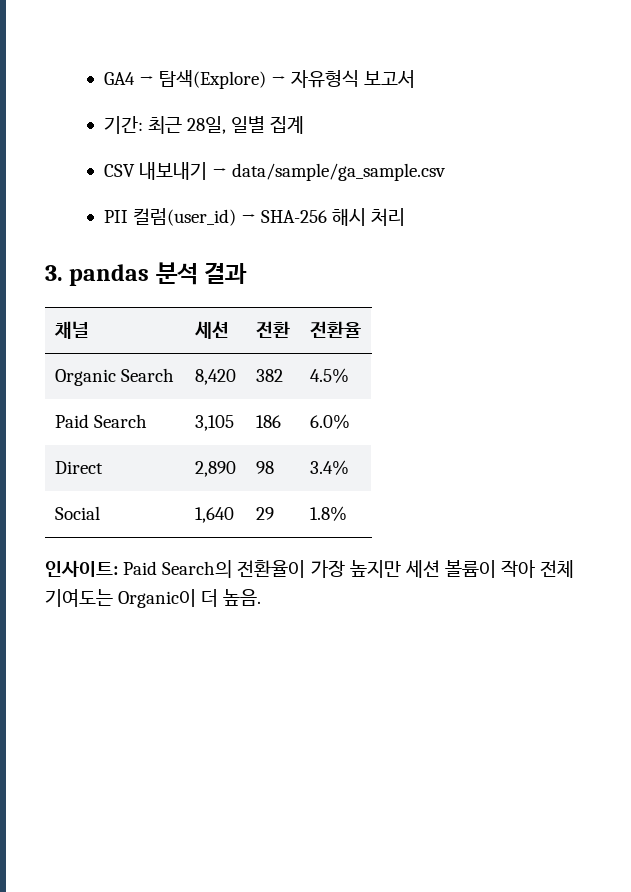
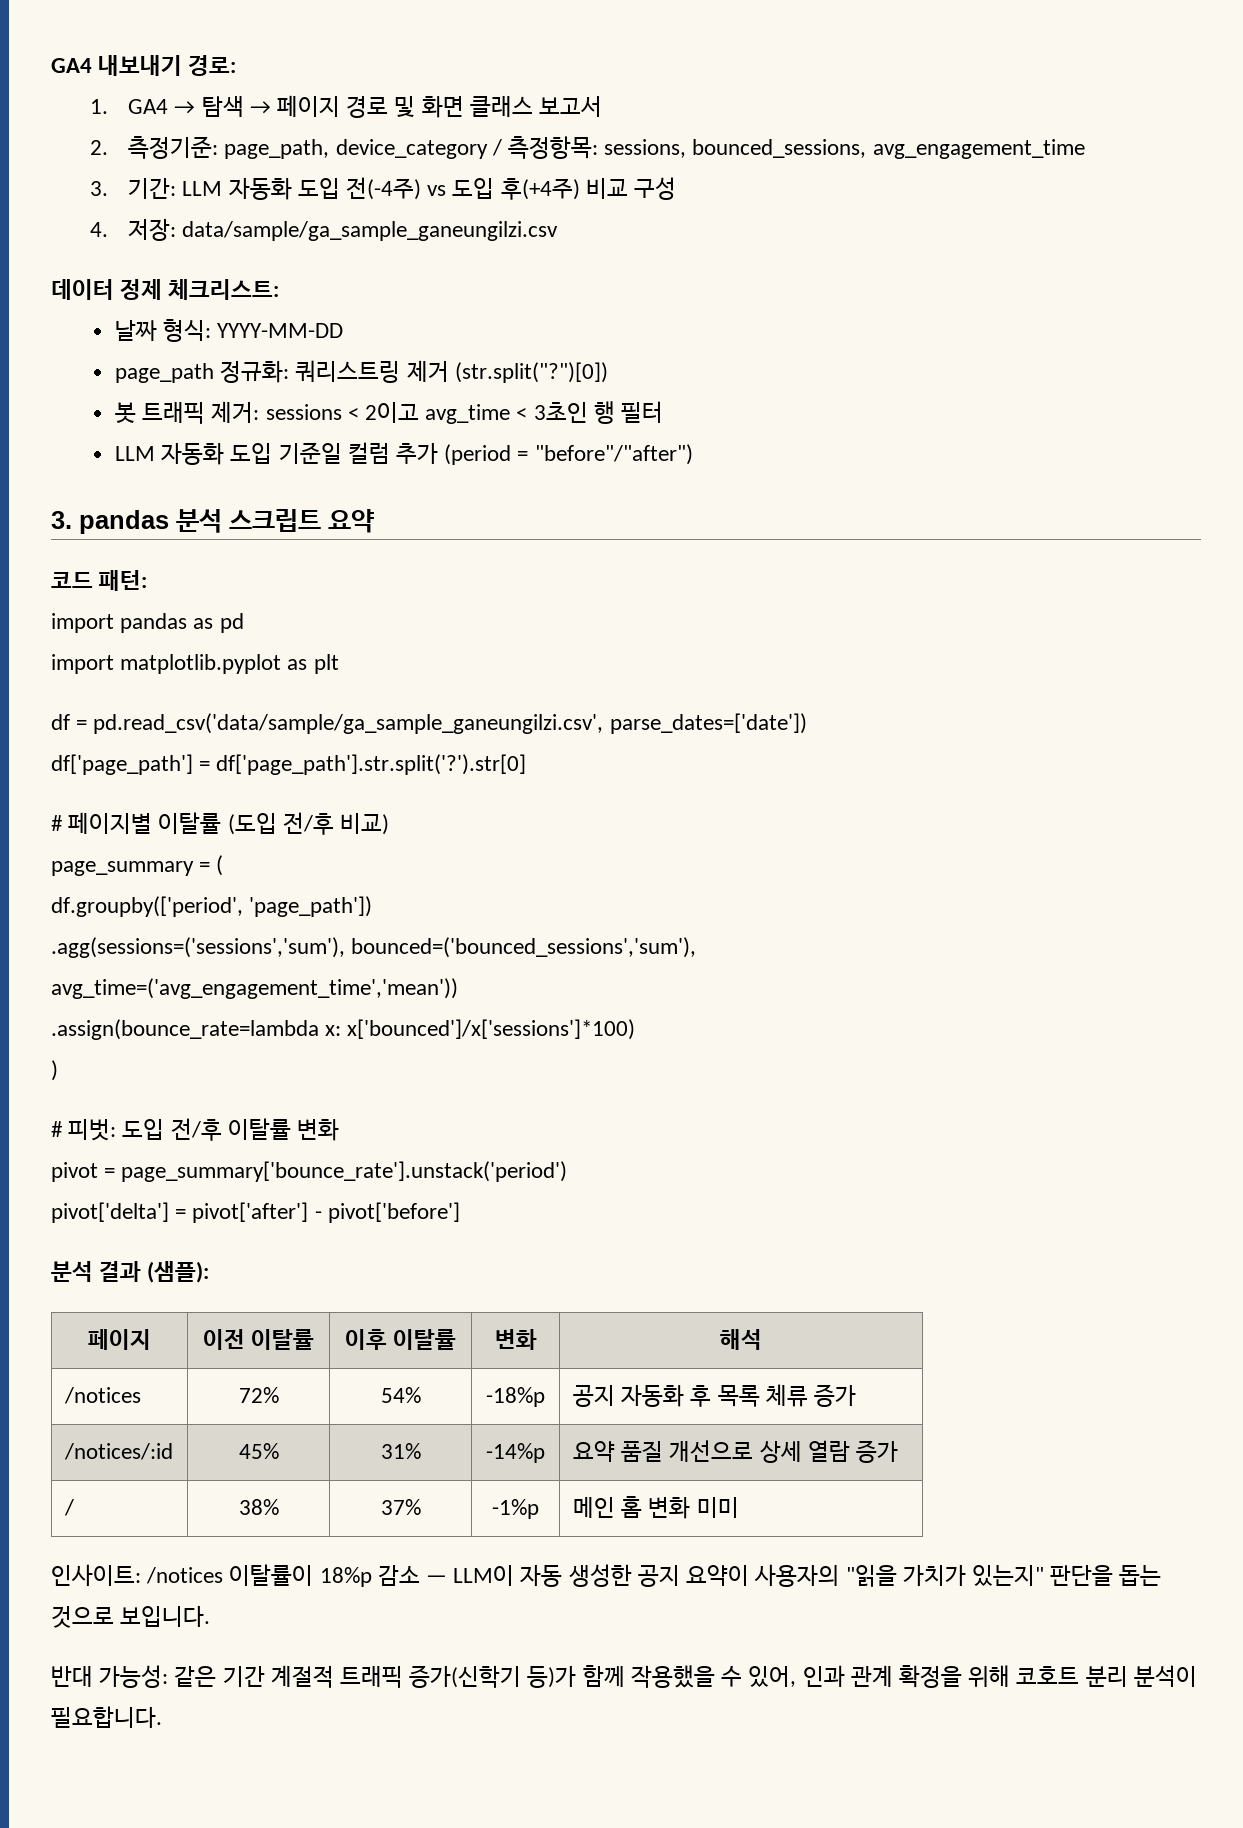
- GA4 → 탐색(Explore) → 자유형식 보고서
- 기간: 최근 28일, 일별 집계
- CSV 내보내기 → data/sample/ga_sample.csv
- PII 컬럼(user_id) → SHA-256 해시 처리
- 3. pandas 분석 결과
- 채널 | 세션 | 전환 | 전환율
- Organic Search | 8,420 | 382 | 4.5%
- Paid Search | 3,105 | 186 | 6.0%
- Direct | 2,890 | 98 | 3.4%
- Social | 1,640 | 29 | 1.8%
- 인사이트: Paid Search의 전환율이 가장 높지만 세션 볼륨이 작아 전체 기여도는 Organic이 더 높음.
+ GA4 내보내기 경로:
+ 1. GA4 → 탐색 → 페이지 경로 및 화면 클래스 보고서
+ 2. 측정기준: page_path, device_category / 측정항목: sessions, bounced_sessions, avg_engagement_time
+ 3. 기간: LLM 자동화 도입 전(-4주) vs 도입 후(+4주) 비교 구성
+ 4. 저장: data/sample/ga_sample_ganeungilzi.csv
+ 데이터 정제 체크리스트:
+ 날짜 형식: YYYY-MM-DD
+ page_path 정규화: 쿼리스트링 제거 (str.split("?")[0])
+ 봇 트래픽 제거: sessions < 2이고 avg_time < 3초인 행 필터
+ LLM 자동화 도입 기준일 컬럼 추가 (period = "before"/"after")
+ 3. pandas 분석 스크립트 요약
+ 코드 패턴:
+ import pandas as pd
+ import matplotlib.pyplot as plt
+ df = pd.read_csv('data/sample/ga_sample_ganeungilzi.csv', parse_dates=['date'])
+ df['page_path'] = df['page_path'].str.split('?').str[0]
+ # 페이지별 이탈률 (도입 전/후 비교)
+ page_summary = (
+ df.groupby(['period', 'page_path'])
+ .agg(sessions=('sessions','sum'), bounced=('bounced_sessions','sum'),
+ avg_time=('avg_engagement_time','mean'))
+ .assign(bounce_rate=lambda x: x['bounced']/x['sessions']*100)
+ )
+ # 피벗: 도입 전/후 이탈률 변화
+ pivot = page_summary['bounce_rate'].unstack('period')
+ pivot['delta'] = pivot['after'] - pivot['before']
+ 분석 결과 (샘플):
+ 페이지 | 이전 이탈률 | 이후 이탈률 | 변화 | 해석
+ /notices | 72% | 54% | -18%p | 공지 자동화 후 목록 체류 증가
+ /notices/:id | 45% | 31% | -14%p | 요약 품질 개선으로 상세 열람 증가
+ / | 38% | 37% | -1%p | 메인 홈 변화 미미
+ 인사이트: /notices 이탈률이 18%p 감소 — LLM이 자동 생성한 공지 요약이 사용자의 "읽을 가치가 있는지" 판단을 돕는 것으로 보입니다.
+ 반대 가능성: 같은 기간 계절적 트래픽 증가(신학기 등)가 함께 작용했을 수 있어, 인과 관계 확정을 위해 코호트 분리 분석이 필요합니다.

